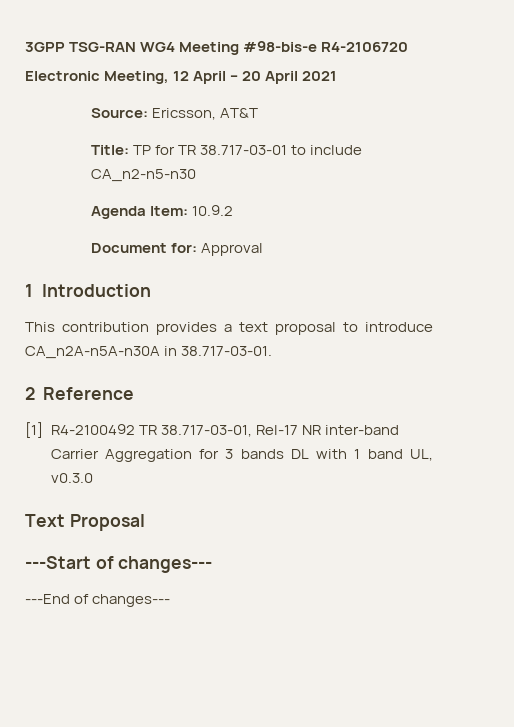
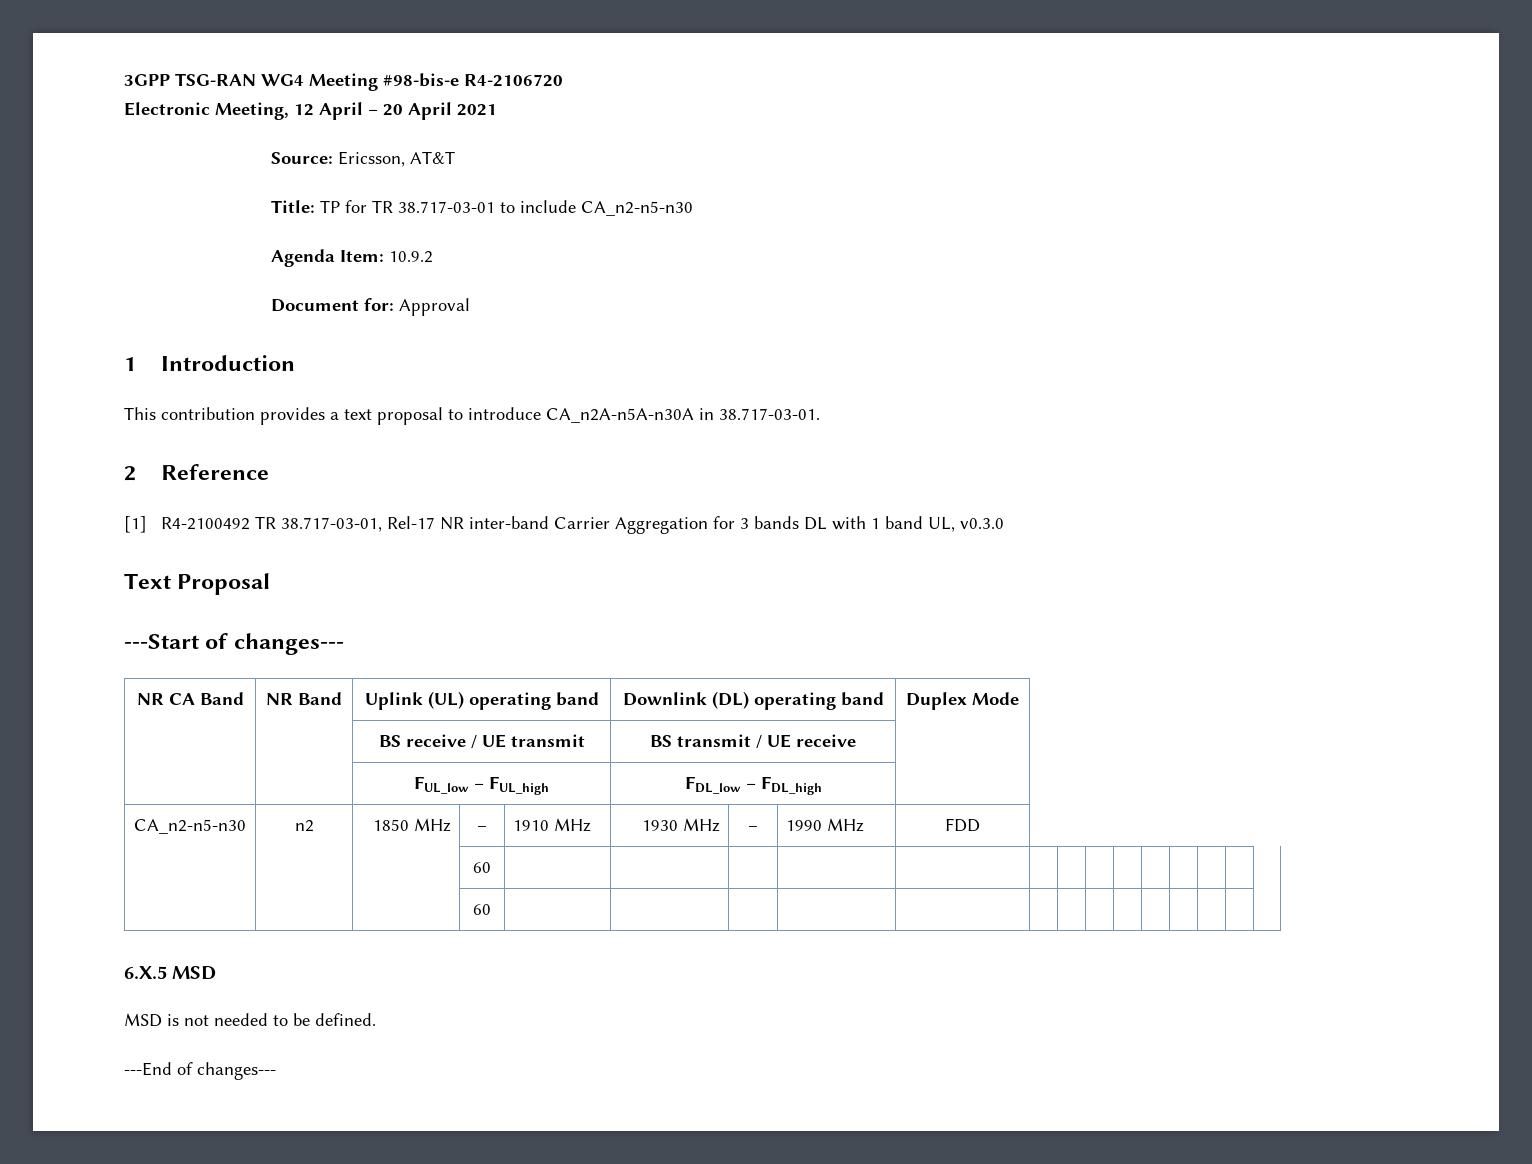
+ NR CA Band | NR Band | Uplink (UL) operating band | Downlink (DL) operating band | Duplex Mode
+ | | BS receive / UE transmit | BS transmit / UE receive |
+ | | FUL_low – FUL_high | FDL_low – FDL_high |
+ CA_n2-n5-n30 | n2 | 1850 MHz | – | 1910 MHz | 1930 MHz | – | 1990 MHz | FDD
+ | | | 60 | | | | | | | | | | | | | |
+ | | | 60 | | | | | | | | | | | | | |
+ 6.X.5 MSD
+ MSD is not needed to be defined.

